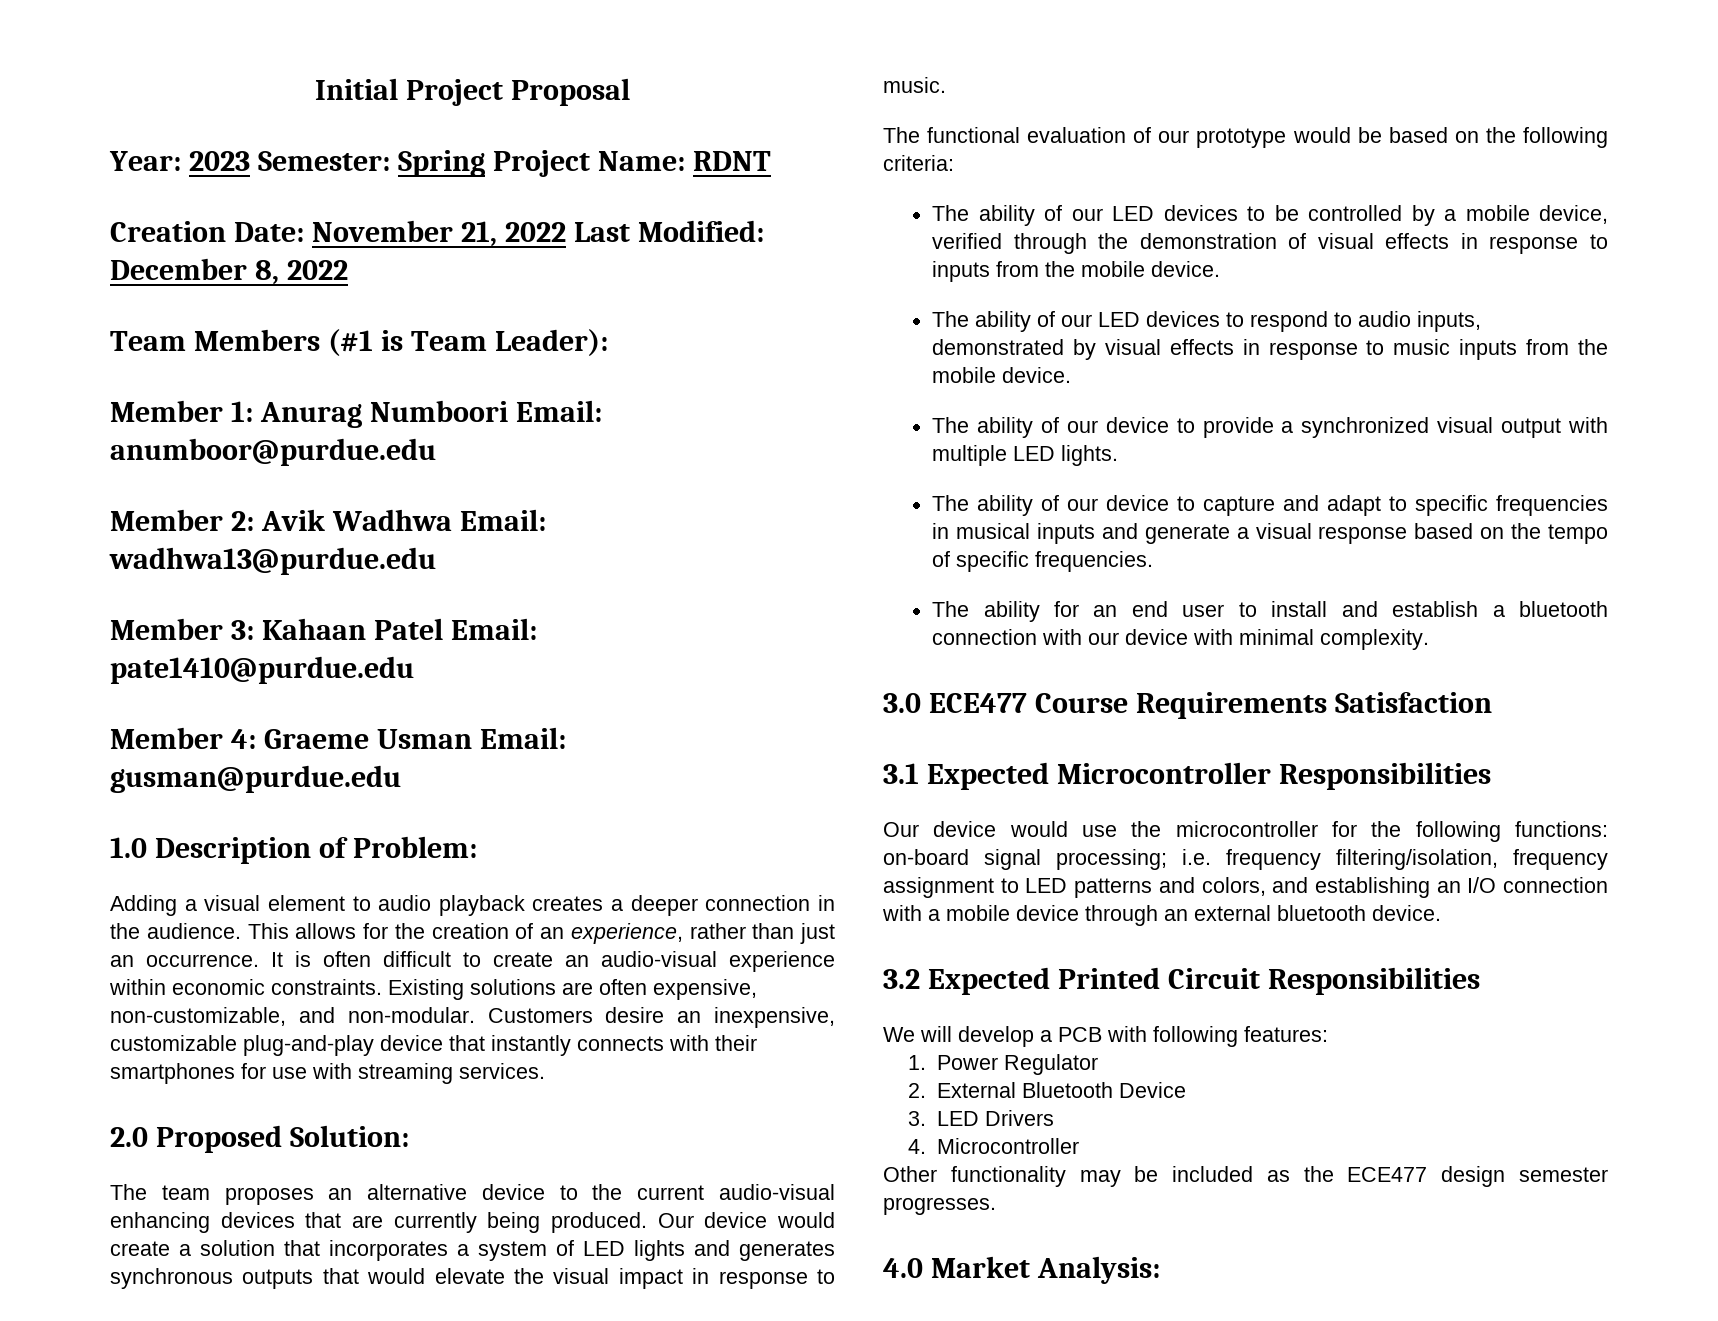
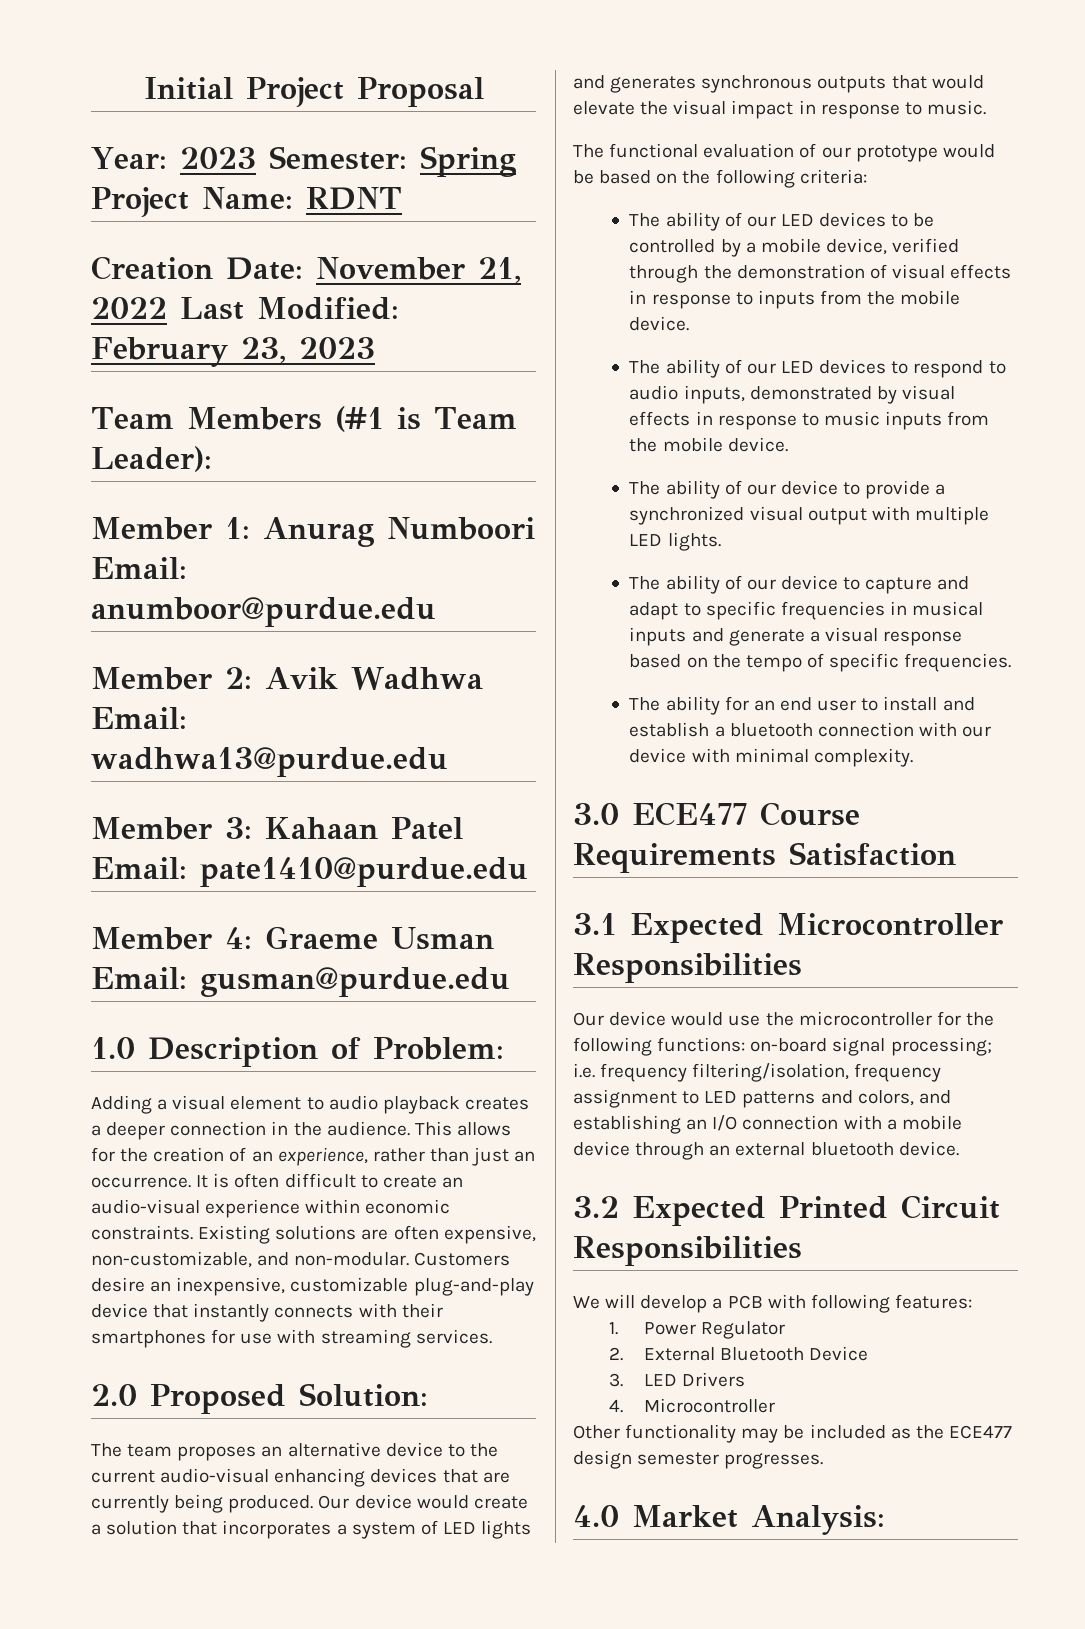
- Creation Date: November 21, 2022 Last Modified: December 8, 2022
+ Creation Date: November 21, 2022 Last Modified: February 23, 2023

